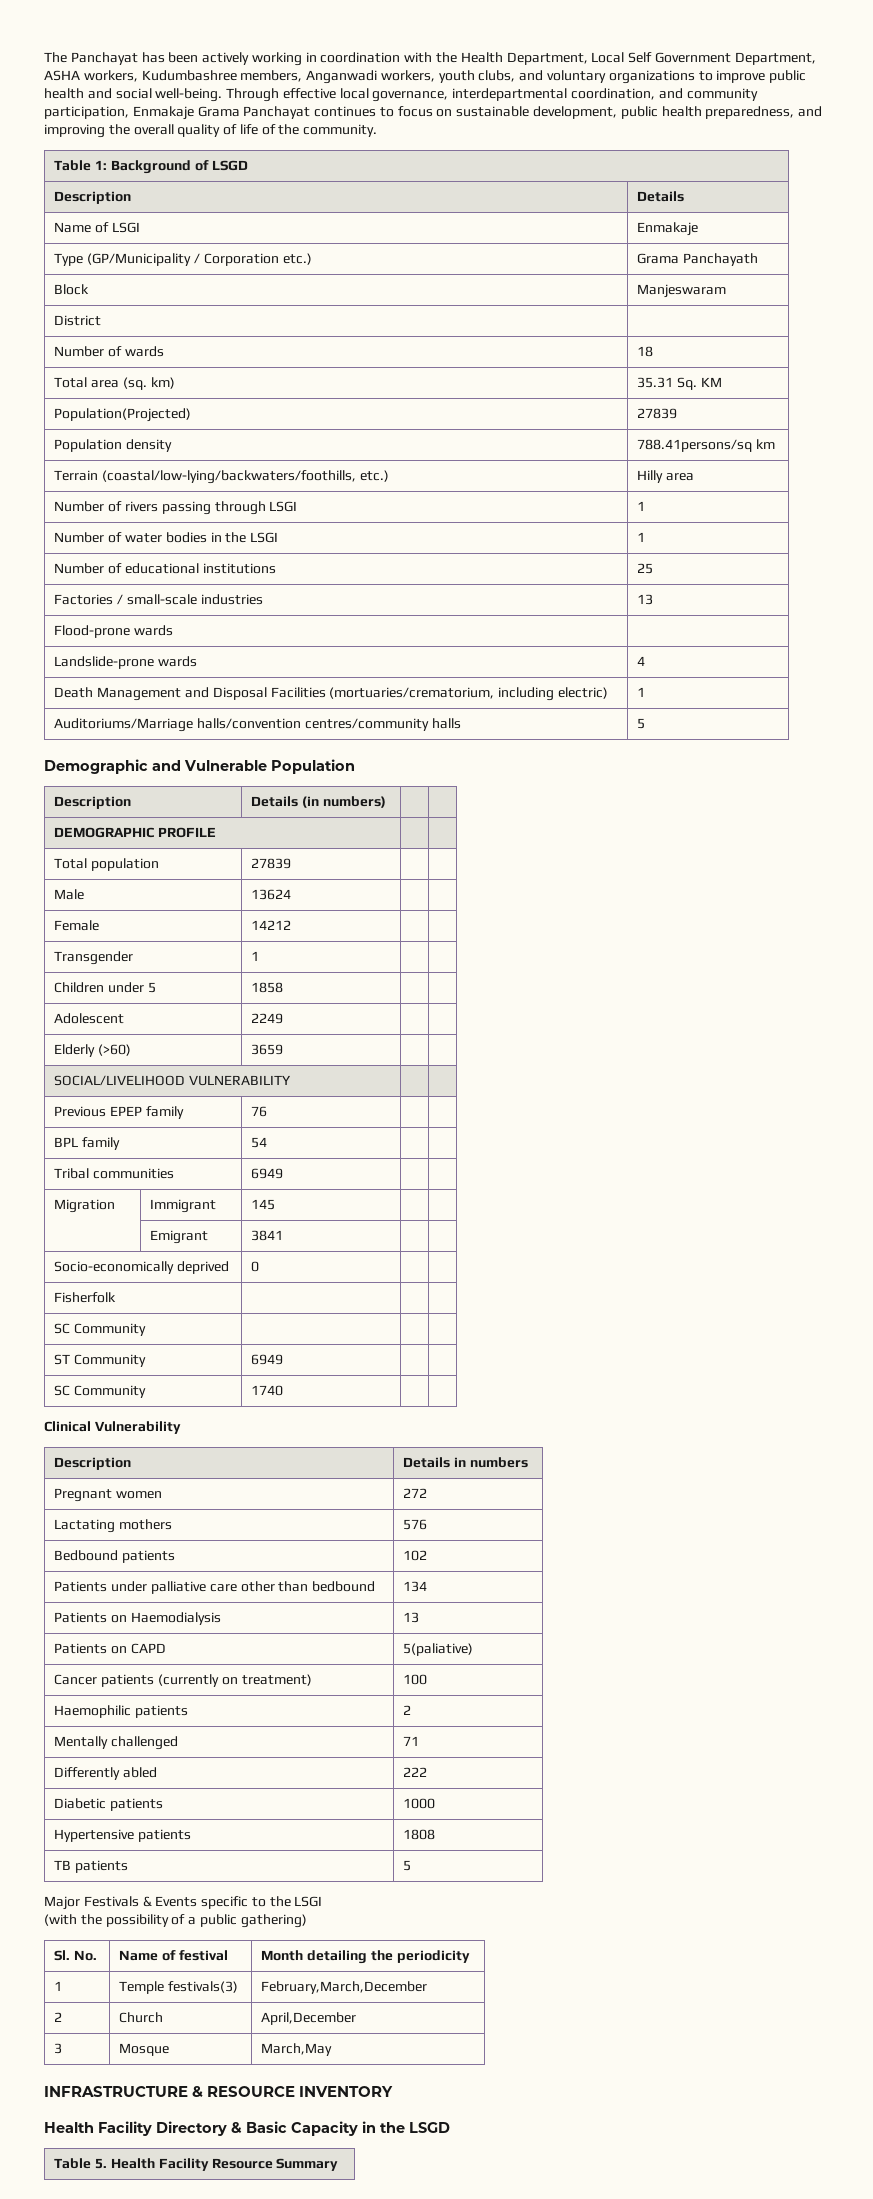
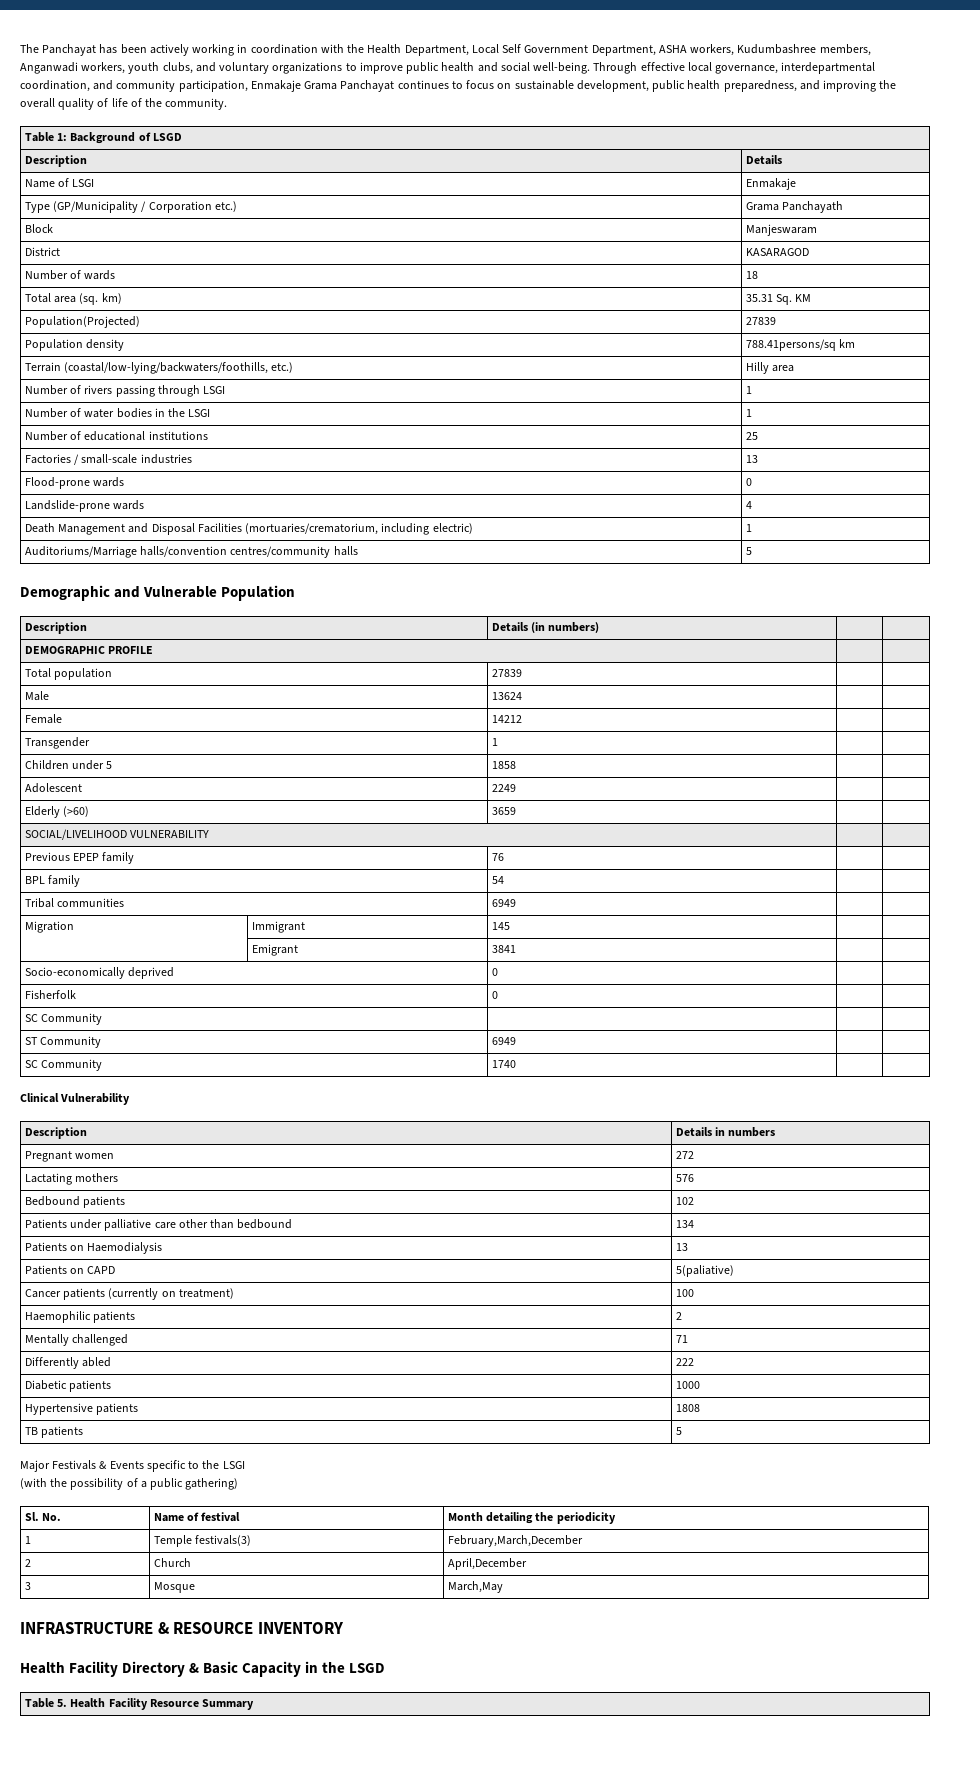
- District |
+ District | KASARAGOD
- Flood-prone wards |
+ Flood-prone wards | 0
- Fisherfolk | | |
+ Fisherfolk | 0 | |

